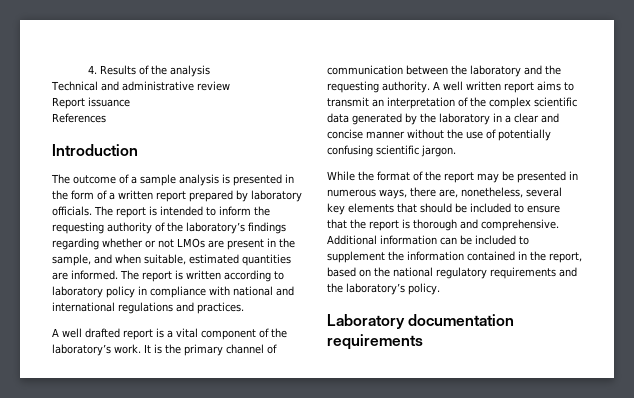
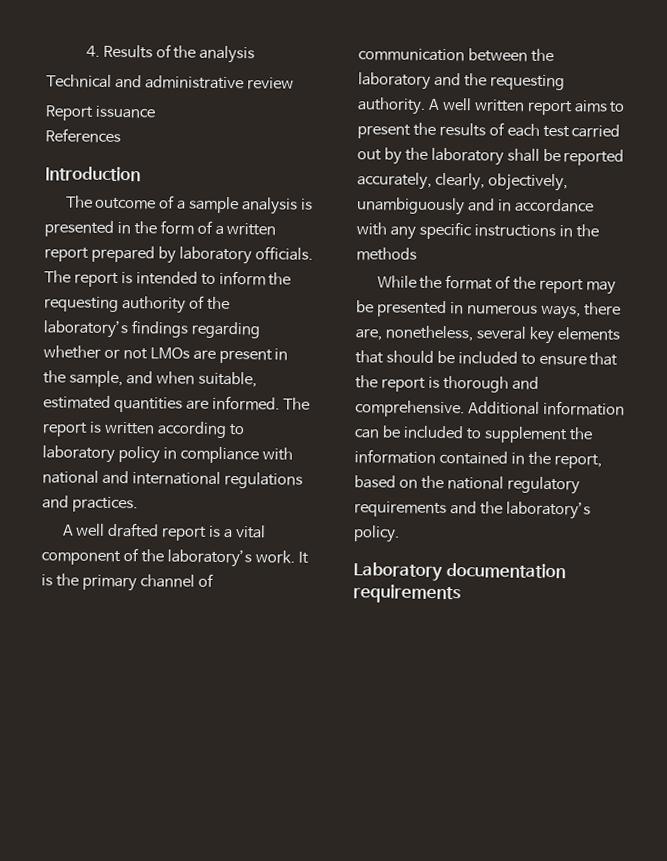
- A well written report aims to transmit an interpretation of the complex scientific data generated by the laboratory in a clear and concise manner without the use of potentially confusing scientific jargon.
+ A well written report aims to present the results of each test carried out by the laboratory shall be reported accurately, clearly, objectively, unambiguously and in accordance with any specific instructions in the methods

